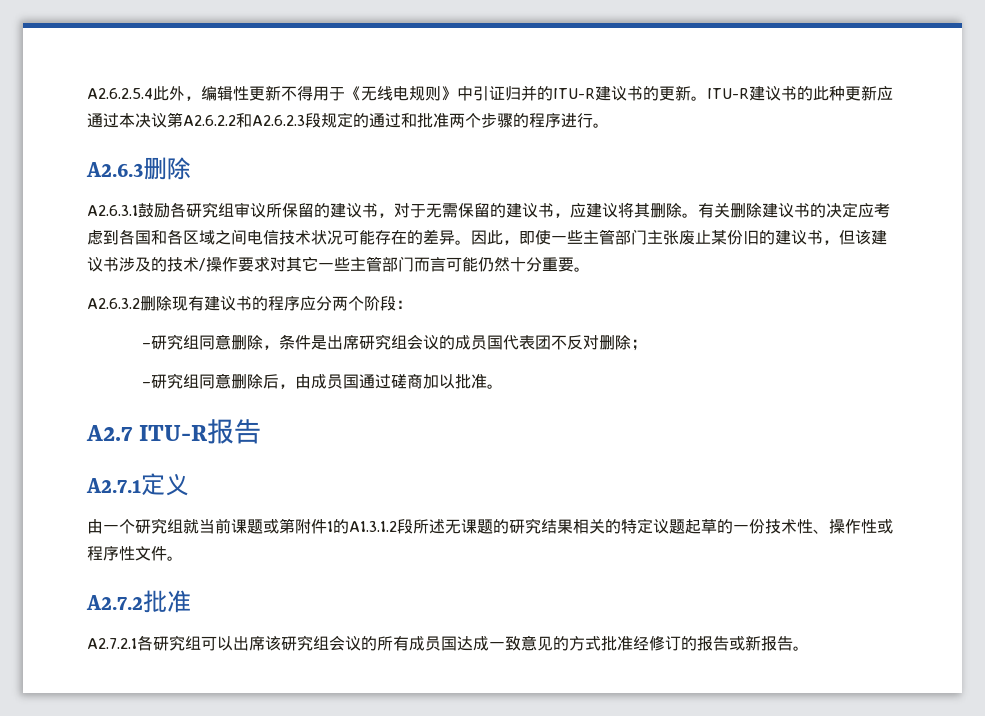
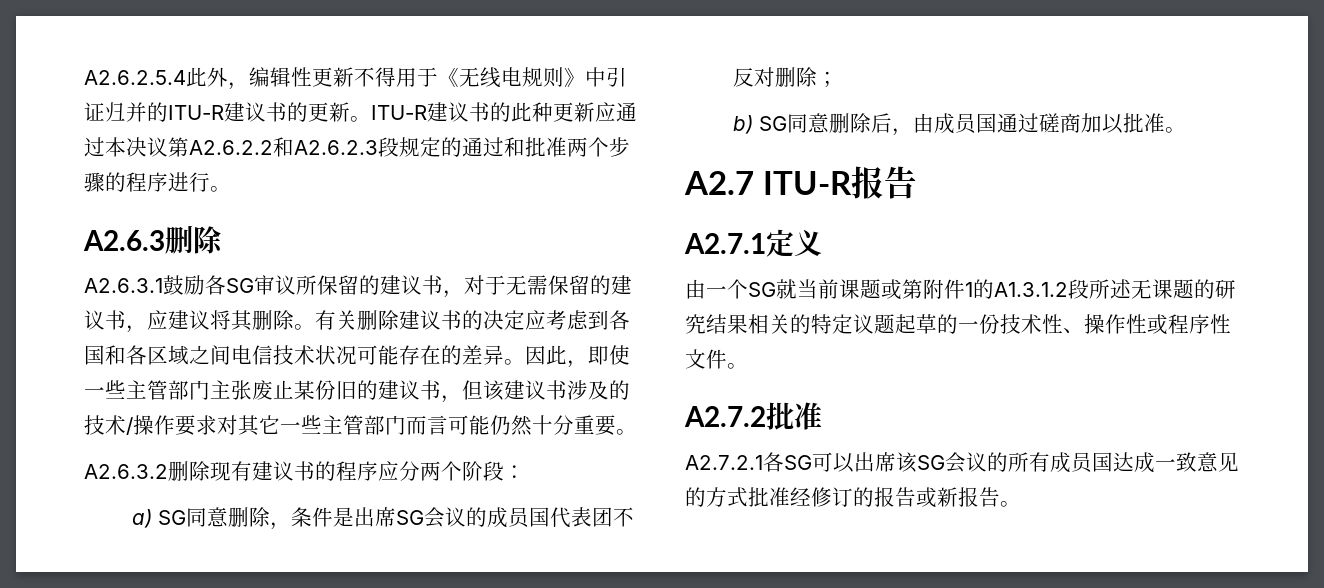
- A2.6.3.1鼓励各研究组审议所保留的建议书，对于无需保留的建议书，应建议将其删除。
+ A2.6.3.1鼓励各SG审议所保留的建议书，对于无需保留的建议书，应建议将其删除。
- –研究组同意删除，条件是出席研究组会议的成员国代表团不反对删除；
+ a) SG同意删除，条件是出席SG会议的成员国代表团不反对删除；
- –研究组同意删除后，由成员国通过磋商加以批准。
+ b) SG同意删除后，由成员国通过磋商加以批准。
- 由一个研究组就当前课题或第附件1的A1.3.1.2段所述无课题的研究结果相关的特定议题起草的一份技术性、操作性或程序性文件。
+ 由一个SG就当前课题或第附件1的A1.3.1.2段所述无课题的研究结果相关的特定议题起草的一份技术性、操作性或程序性文件。
- A2.7.2.1各研究组可以出席该研究组会议的所有成员国达成一致意见的方式批准经修订的报告或新报告。
+ A2.7.2.1各SG可以出席该SG会议的所有成员国达成一致意见的方式批准经修订的报告或新报告。

